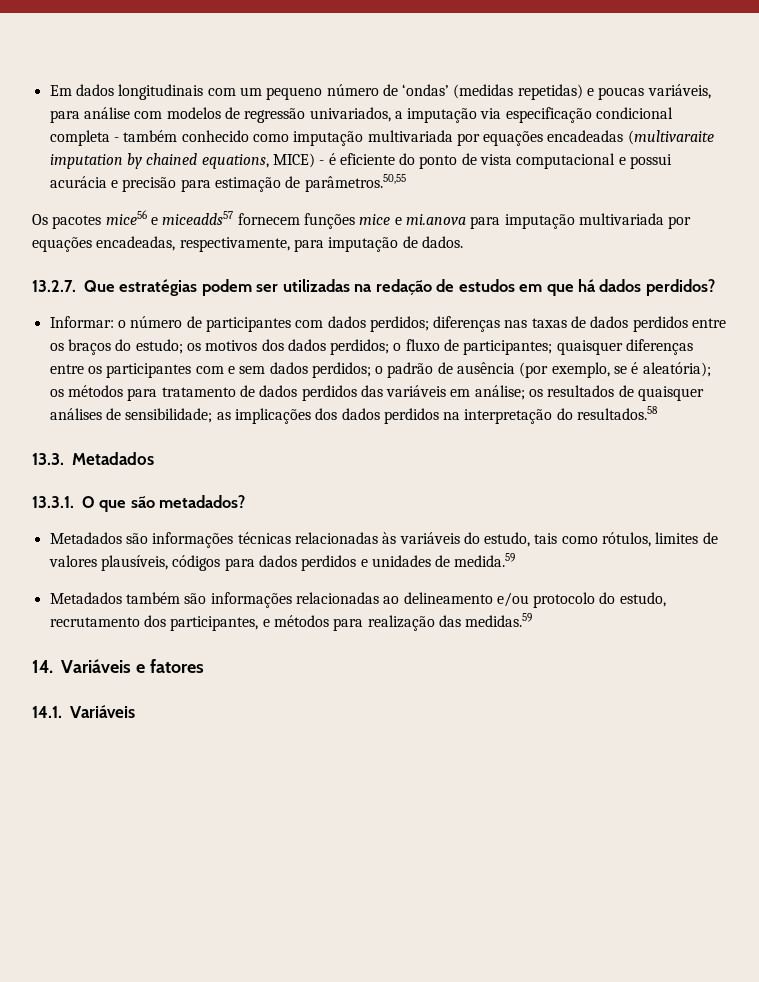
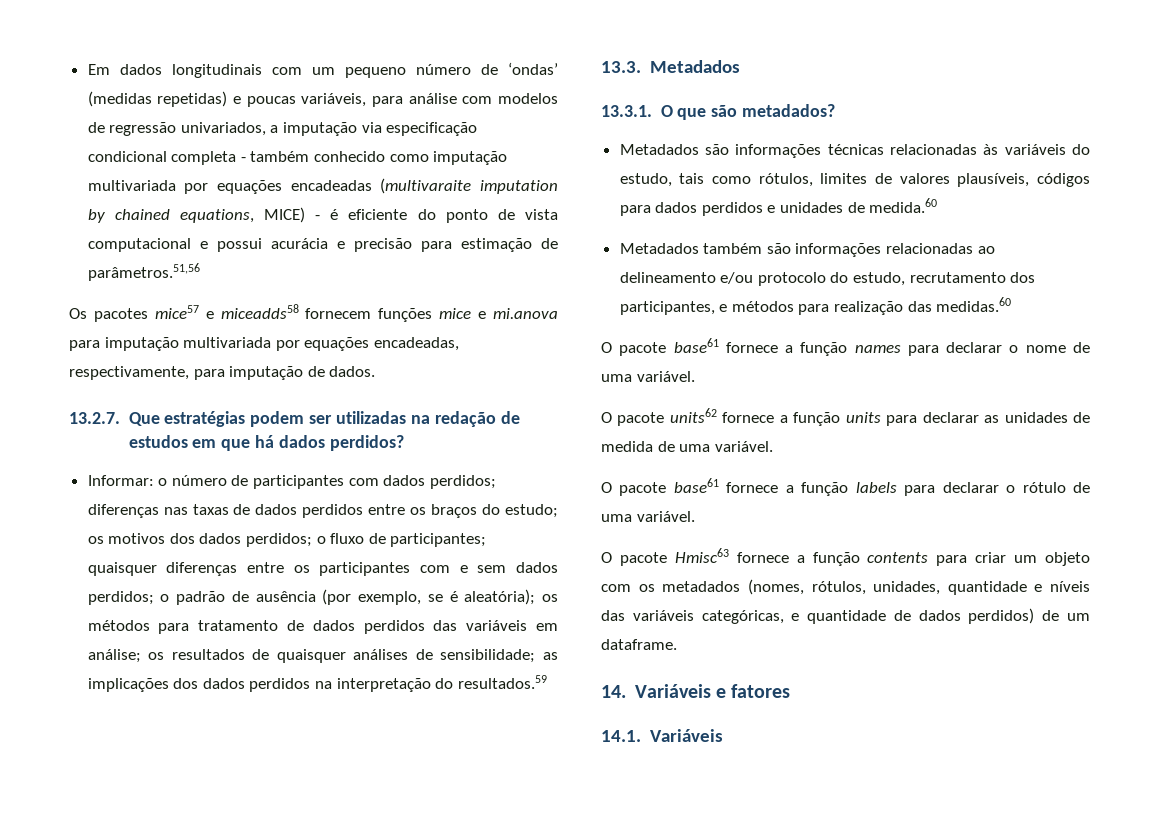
- Em dados longitudinais com um pequeno número de ‘ondas’ (medidas repetidas) e poucas variáveis, para análise com modelos de regressão univariados, a imputação via especificação condicional completa - também conhecido como imputação multivariada por equações encadeadas (multivaraite imputation by chained equations, MICE) - é eficiente do ponto de vista computacional e possui acurácia e precisão para estimação de parâmetros.50,55
+ Em dados longitudinais com um pequeno número de ‘ondas’ (medidas repetidas) e poucas variáveis, para análise com modelos de regressão univariados, a imputação via especificação condicional completa - também conhecido como imputação multivariada por equações encadeadas (multivaraite imputation by chained equations, MICE) - é eficiente do ponto de vista computacional e possui acurácia e precisão para estimação de parâmetros.51,56
- Os pacotes mice56 e miceadds57 fornecem funções mice e mi.anova para imputação multivariada por equações encadeadas, respectivamente, para imputação de dados.
+ Os pacotes mice57 e miceadds58 fornecem funções mice e mi.anova para imputação multivariada por equações encadeadas, respectivamente, para imputação de dados.
- as implicações dos dados perdidos na interpretação do resultados.58
+ as implicações dos dados perdidos na interpretação do resultados.59
- Metadados são informações técnicas relacionadas às variáveis do estudo, tais como rótulos, limites de valores plausíveis, códigos para dados perdidos e unidades de medida.59
+ Metadados são informações técnicas relacionadas às variáveis do estudo, tais como rótulos, limites de valores plausíveis, códigos para dados perdidos e unidades de medida.60
- Metadados também são informações relacionadas ao delineamento e/ou protocolo do estudo, recrutamento dos participantes, e métodos para realização das medidas.59
+ Metadados também são informações relacionadas ao delineamento e/ou protocolo do estudo, recrutamento dos participantes, e métodos para realização das medidas.60
+ O pacote base61 fornece a função names para declarar o nome de uma variável.
+ O pacote units62 fornece a função units para declarar as unidades de medida de uma variável.
+ O pacote base61 fornece a função labels para declarar o rótulo de uma variável.
+ O pacote Hmisc63 fornece a função contents para criar um objeto com os metadados (nomes, rótulos, unidades, quantidade e níveis das variáveis categóricas, e quantidade de dados perdidos) de um dataframe.

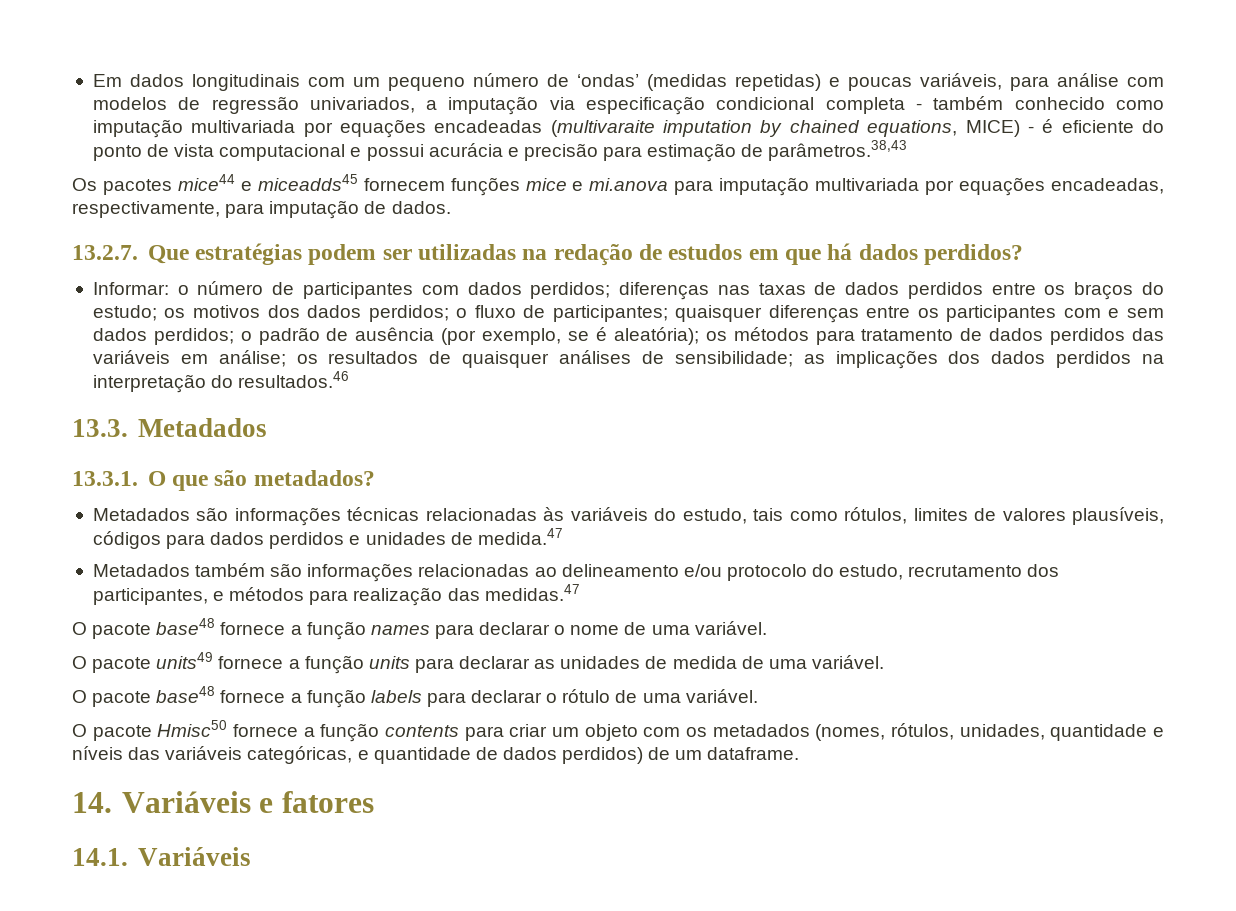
- Em dados longitudinais com um pequeno número de ‘ondas’ (medidas repetidas) e poucas variáveis, para análise com modelos de regressão univariados, a imputação via especificação condicional completa - também conhecido como imputação multivariada por equações encadeadas (multivaraite imputation by chained equations, MICE) - é eficiente do ponto de vista computacional e possui acurácia e precisão para estimação de parâmetros.51,56
+ Em dados longitudinais com um pequeno número de ‘ondas’ (medidas repetidas) e poucas variáveis, para análise com modelos de regressão univariados, a imputação via especificação condicional completa - também conhecido como imputação multivariada por equações encadeadas (multivaraite imputation by chained equations, MICE) - é eficiente do ponto de vista computacional e possui acurácia e precisão para estimação de parâmetros.38,43
- Os pacotes mice57 e miceadds58 fornecem funções mice e mi.anova para imputação multivariada por equações encadeadas, respectivamente, para imputação de dados.
+ Os pacotes mice44 e miceadds45 fornecem funções mice e mi.anova para imputação multivariada por equações encadeadas, respectivamente, para imputação de dados.
- as implicações dos dados perdidos na interpretação do resultados.59
+ as implicações dos dados perdidos na interpretação do resultados.46
- Metadados são informações técnicas relacionadas às variáveis do estudo, tais como rótulos, limites de valores plausíveis, códigos para dados perdidos e unidades de medida.60
+ Metadados são informações técnicas relacionadas às variáveis do estudo, tais como rótulos, limites de valores plausíveis, códigos para dados perdidos e unidades de medida.47
- Metadados também são informações relacionadas ao delineamento e/ou protocolo do estudo, recrutamento dos participantes, e métodos para realização das medidas.60
- O pacote base61 fornece a função names para declarar o nome de uma variável.
+ Metadados também são informações relacionadas ao delineamento e/ou protocolo do estudo, recrutamento dos participantes, e métodos para realização das medidas.47
+ O pacote base48 fornece a função names para declarar o nome de uma variável.
- O pacote units62 fornece a função units para declarar as unidades de medida de uma variável.
+ O pacote units49 fornece a função units para declarar as unidades de medida de uma variável.
- O pacote base61 fornece a função labels para declarar o rótulo de uma variável.
+ O pacote base48 fornece a função labels para declarar o rótulo de uma variável.
- O pacote Hmisc63 fornece a função contents para criar um objeto com os metadados (nomes, rótulos, unidades, quantidade e níveis das variáveis categóricas, e quantidade de dados perdidos) de um dataframe.
+ O pacote Hmisc50 fornece a função contents para criar um objeto com os metadados (nomes, rótulos, unidades, quantidade e níveis das variáveis categóricas, e quantidade de dados perdidos) de um dataframe.

